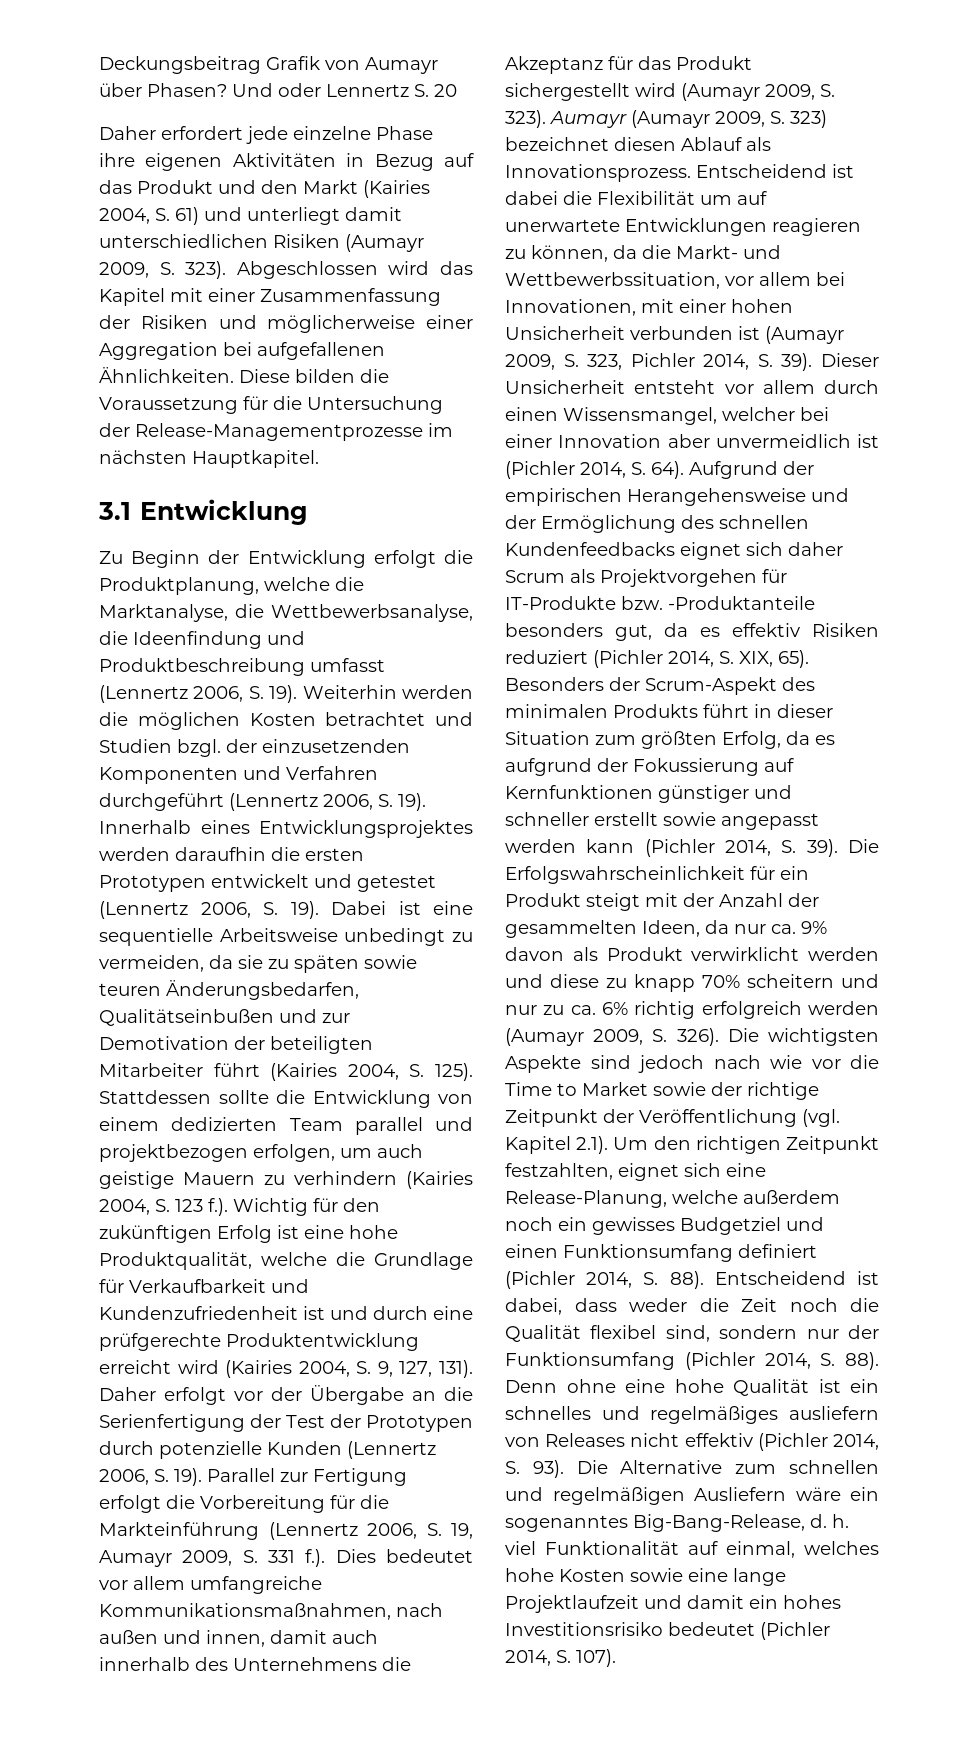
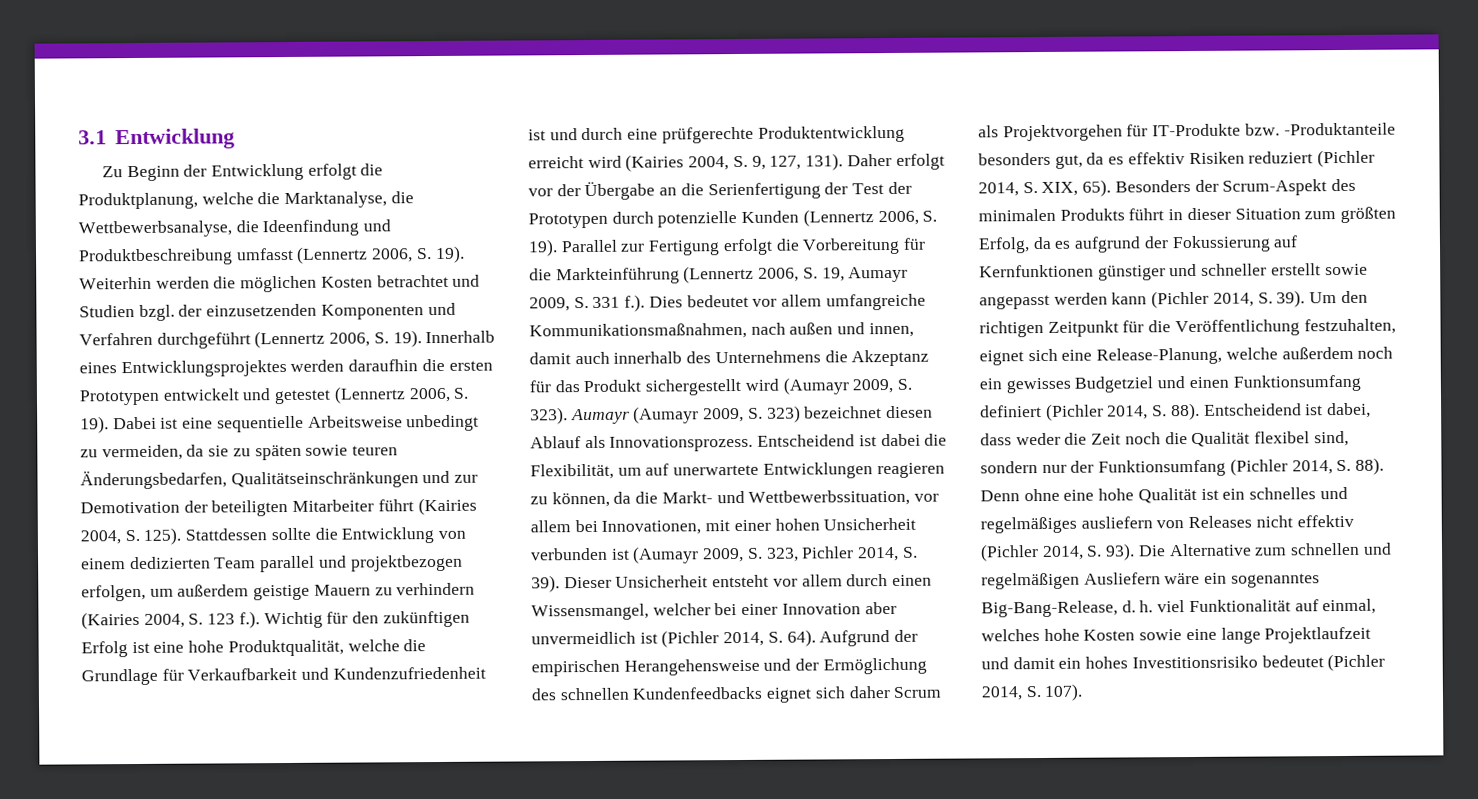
- Deckungsbeitrag Grafik von Aumayr über Phasen? Und oder Lennertz S. 20
- Daher erfordert jede einzelne Phase ihre eigenen Aktivitäten in Bezug auf das Produkt und den Markt (Kairies 2004, S. 61) und unterliegt damit unterschiedlichen Risiken (Aumayr 2009, S. 323). Abgeschlossen wird das Kapitel mit einer Zusammenfassung der Risiken und möglicherweise einer Aggregation bei aufgefallenen Ähnlichkeiten. Diese bilden die Voraussetzung für die Untersuchung der Release-Managementprozesse im nächsten Hauptkapitel.
- Dabei ist eine sequentielle Arbeitsweise unbedingt zu vermeiden, da sie zu späten sowie teuren Änderungsbedarfen, Qualitätseinbußen und zur Demotivation der beteiligten Mitarbeiter führt (Kairies 2004, S. 125).
+ Dabei ist eine sequentielle Arbeitsweise unbedingt zu vermeiden, da sie zu späten sowie teuren Änderungsbedarfen, Qualitätseinschränkungen und zur Demotivation der beteiligten Mitarbeiter führt (Kairies 2004, S. 125).
- Stattdessen sollte die Entwicklung von einem dedizierten Team parallel und projektbezogen erfolgen, um auch geistige Mauern zu verhindern (Kairies 2004, S. 123 f.). Wichtig für den zukünftigen Erfolg ist eine hohe Produktqualität, welche die Grundlage für Verkaufbarkeit und Kundenzufriedenheit ist und durch eine prüfgerechte Produktentwicklung erreicht wird (Kairies 2004, S. 9, 127, 131).
+ Stattdessen sollte die Entwicklung von einem dedizierten Team parallel und projektbezogen erfolgen, um außerdem geistige Mauern zu verhindern (Kairies 2004, S. 123 f.). Wichtig für den zukünftigen Erfolg ist eine hohe Produktqualität, welche die Grundlage für Verkaufbarkeit und Kundenzufriedenheit ist und durch eine prüfgerechte Produktentwicklung erreicht wird (Kairies 2004, S. 9, 127, 131).
- Entscheidend ist dabei die Flexibilität um auf unerwartete Entwicklungen reagieren zu können, da die Markt- und Wettbewerbssituation, vor allem bei Innovationen, mit einer hohen Unsicherheit verbunden ist (Aumayr 2009, S. 323, Pichler 2014, S. 39).
+ Entscheidend ist dabei die Flexibilität, um auf unerwartete Entwicklungen reagieren zu können, da die Markt- und Wettbewerbssituation, vor allem bei Innovationen, mit einer hohen Unsicherheit verbunden ist (Aumayr 2009, S. 323, Pichler 2014, S. 39).
- Die Erfolgswahrscheinlichkeit für ein Produkt steigt mit der Anzahl der gesammelten Ideen, da nur ca. 9% davon als Produkt verwirklicht werden und diese zu knapp 70% scheitern und nur zu ca. 6% richtig erfolgreich werden (Aumayr 2009, S. 326). Die wichtigsten Aspekte sind jedoch nach wie vor die Time to Market sowie der richtige Zeitpunkt der Veröffentlichung (vgl. Kapitel 2.1). Um den richtigen Zeitpunkt festzahlten, eignet sich eine Release-Planung, welche außerdem noch ein gewisses Budgetziel und einen Funktionsumfang definiert (Pichler 2014, S. 88).
+ Um den richtigen Zeitpunkt für die Veröffentlichung festzuhalten, eignet sich eine Release-Planung, welche außerdem noch ein gewisses Budgetziel und einen Funktionsumfang definiert (Pichler 2014, S. 88).

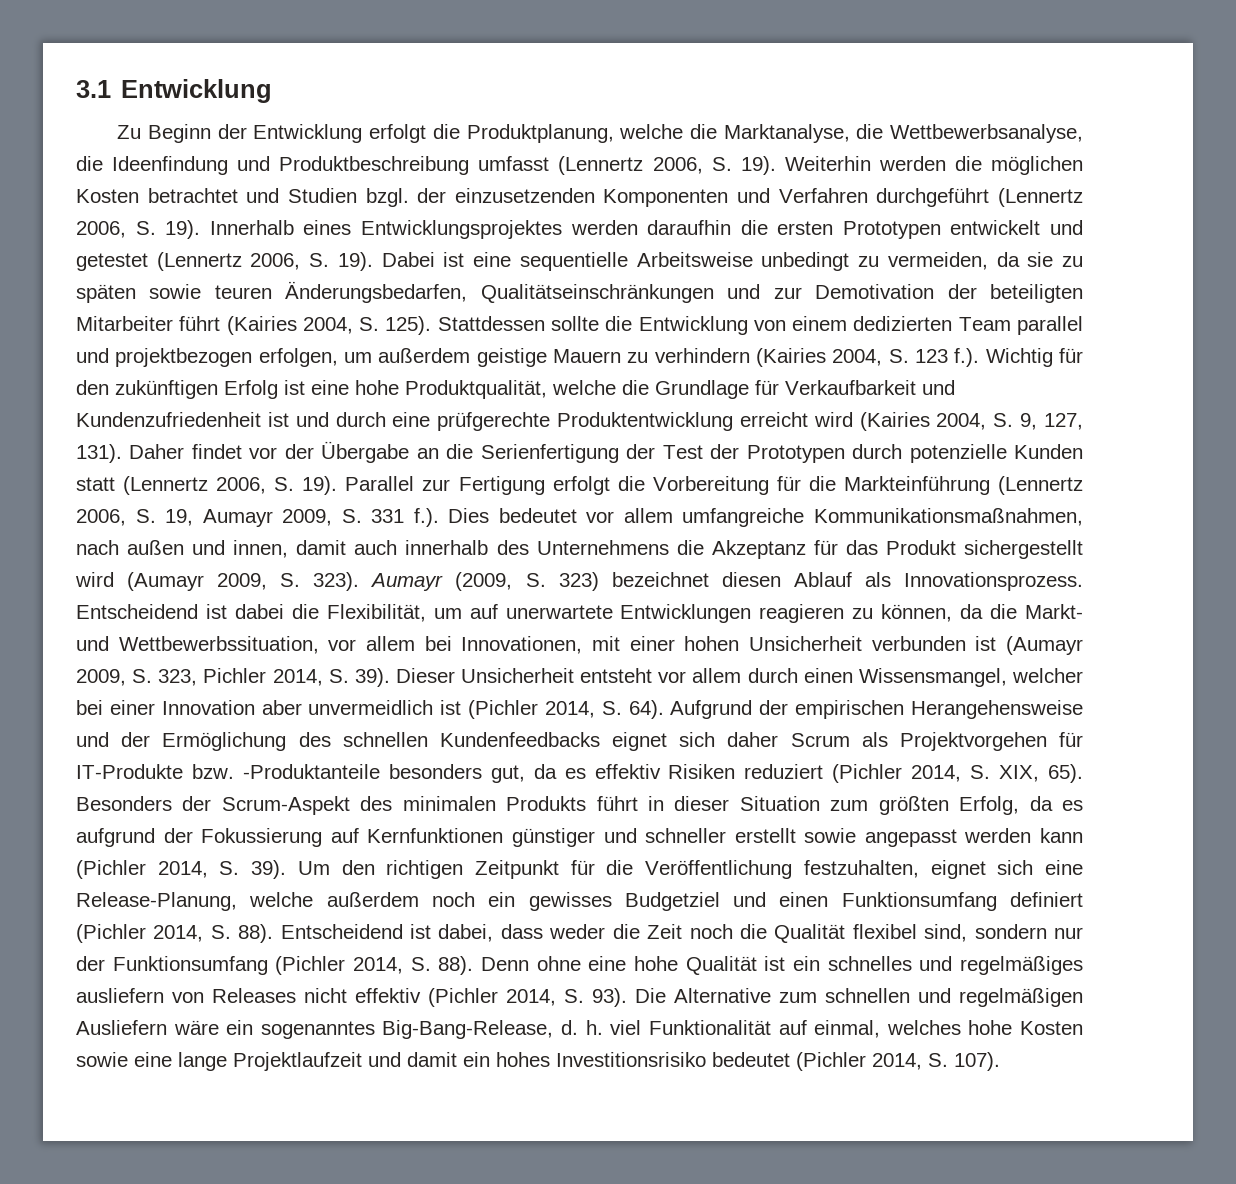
- Daher erfolgt vor der Übergabe an die Serienfertigung der Test der Prototypen durch potenzielle Kunden (Lennertz 2006, S. 19).
+ Daher findet vor der Übergabe an die Serienfertigung der Test der Prototypen durch potenzielle Kunden statt (Lennertz 2006, S. 19).
- Aumayr (Aumayr 2009, S. 323) bezeichnet diesen Ablauf als Innovationsprozess.
+ Aumayr (2009, S. 323) bezeichnet diesen Ablauf als Innovationsprozess.

